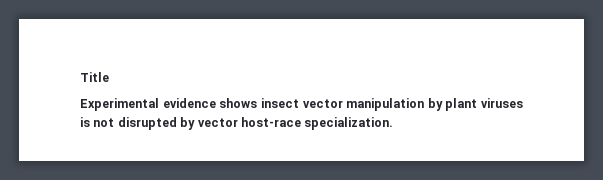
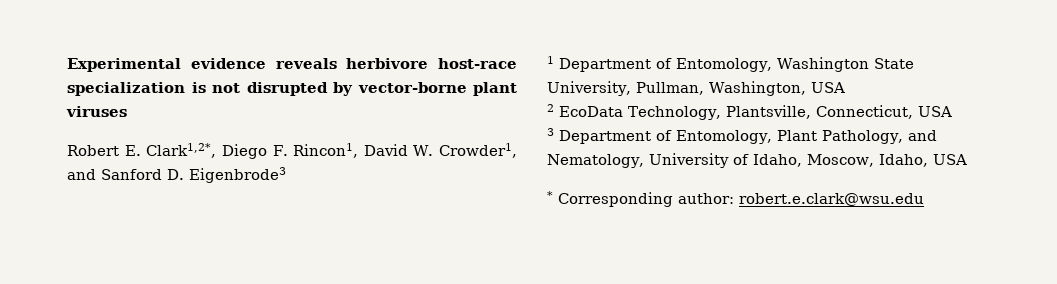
- Title
- Experimental evidence shows insect vector manipulation by plant viruses is not disrupted by vector host-race specialization.
+ Experimental evidence reveals herbivore host-race specialization is not disrupted by vector-borne plant viruses
+ Robert E. Clark1,2*, Diego F. Rincon1, David W. Crowder1, and Sanford D. Eigenbrode3
+ 1 Department of Entomology, Washington State University, Pullman, Washington, USA
+ 2 EcoData Technology, Plantsville, Connecticut, USA
+ 3 Department of Entomology, Plant Pathology, and Nematology, University of Idaho, Moscow, Idaho, USA
+ * Corresponding author: robert.e.clark@wsu.edu

